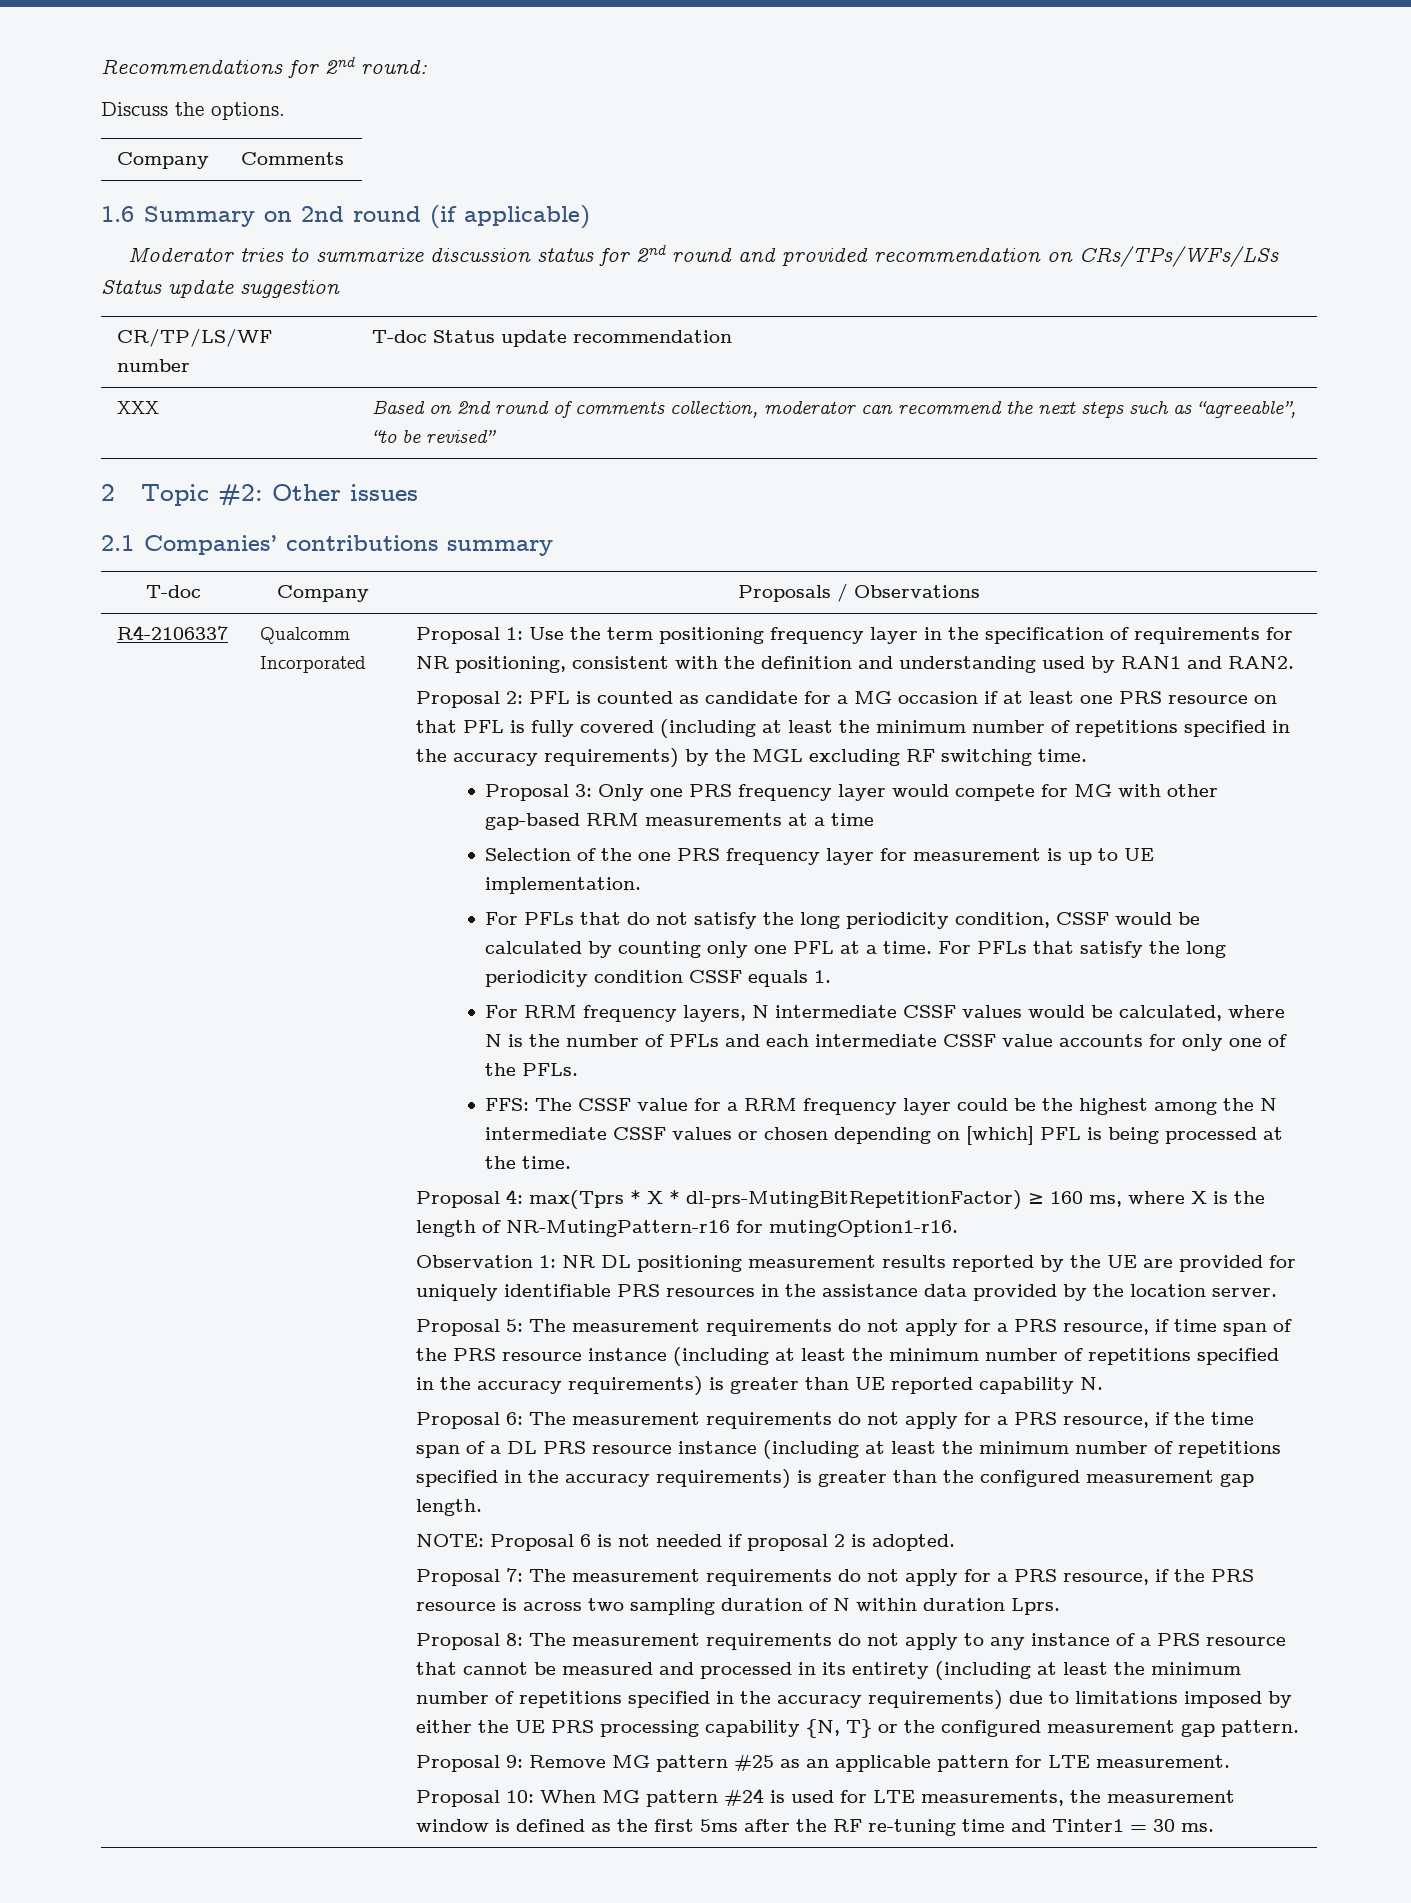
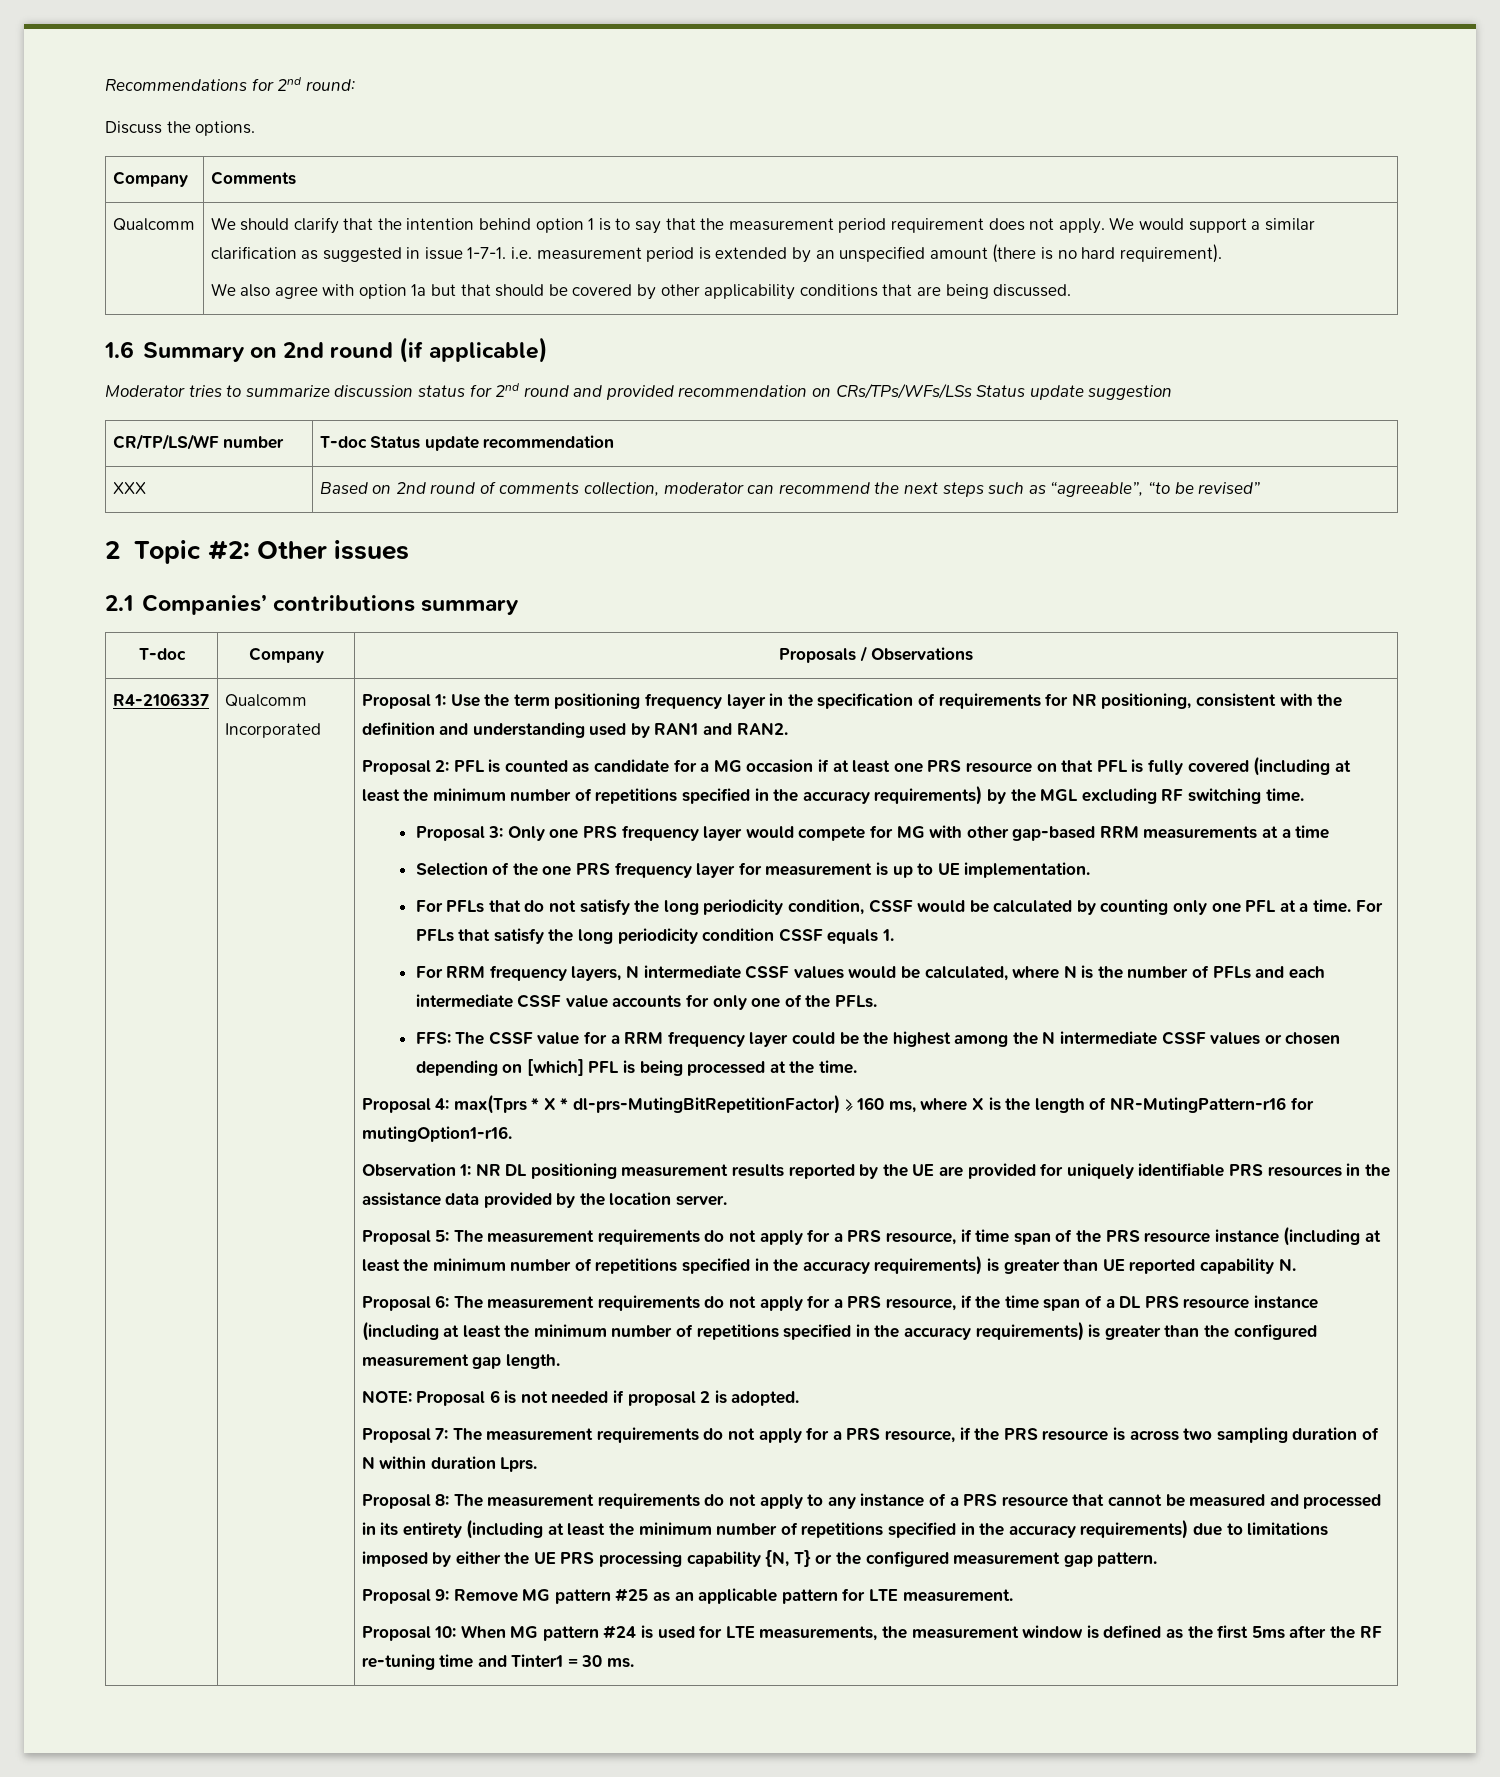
+ Qualcomm | We should clarify that the intention behind option 1 is to say that the measurement period requirement does not apply. We would support a similar clarification as suggested in issue 1-7-1. i.e. measurement period is extended by an unspecified amount (there is no hard requirement).
+ We also agree with option 1a but that should be covered by other applicability conditions that are being discussed.

